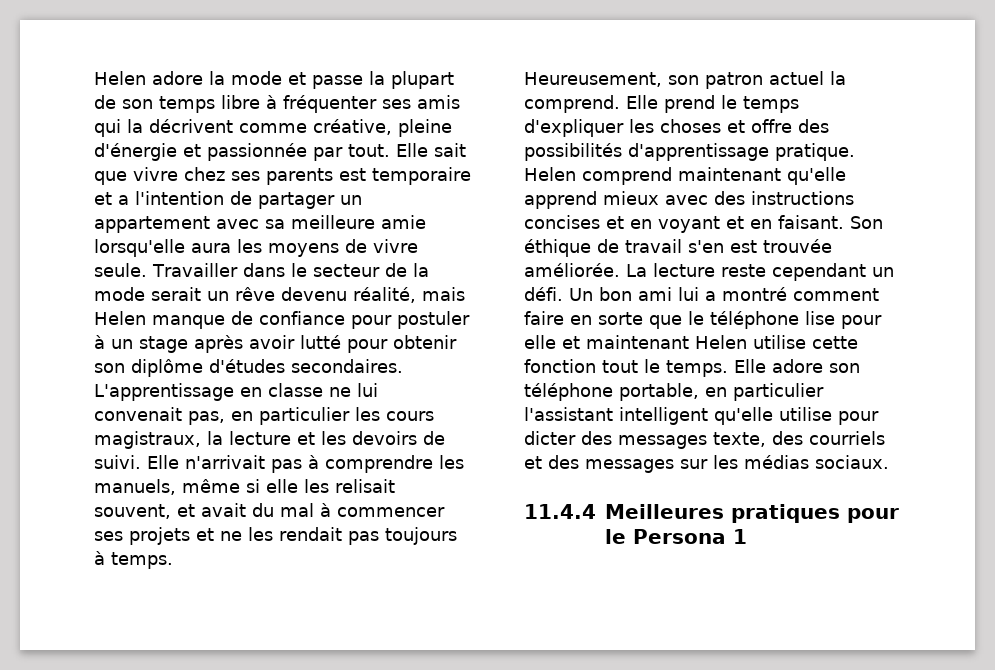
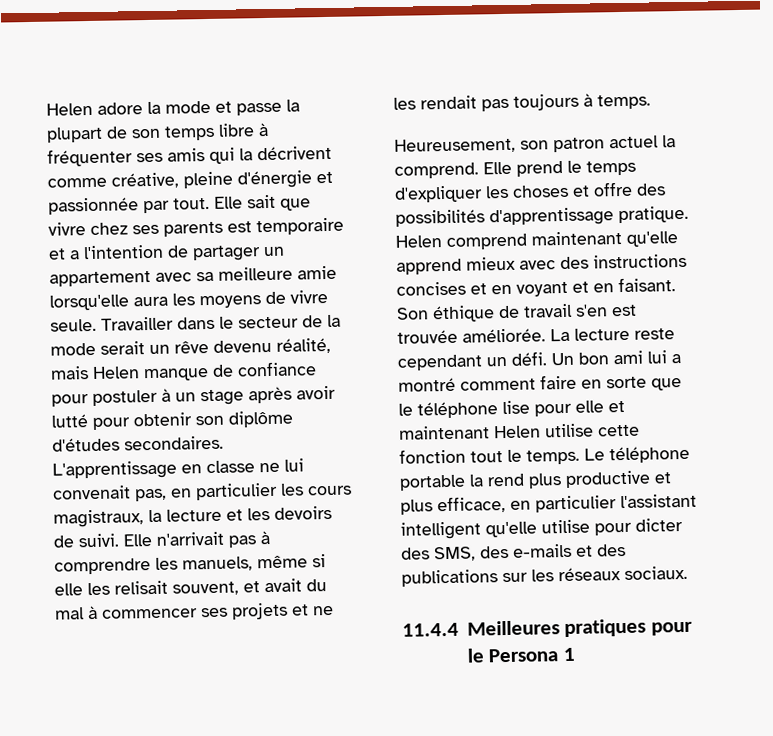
- Elle adore son téléphone portable, en particulier l'assistant intelligent qu'elle utilise pour dicter des messages texte, des courriels et des messages sur les médias sociaux.
+ Le téléphone portable la rend plus productive et plus efficace, en particulier l'assistant intelligent qu'elle utilise pour dicter des SMS, des e-mails et des publications sur les réseaux sociaux.

